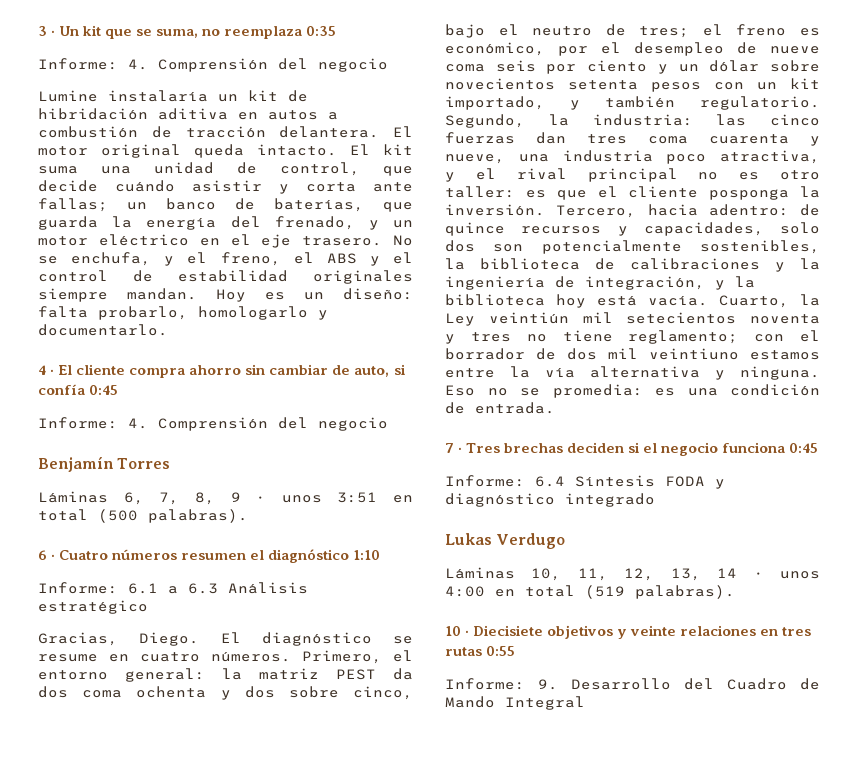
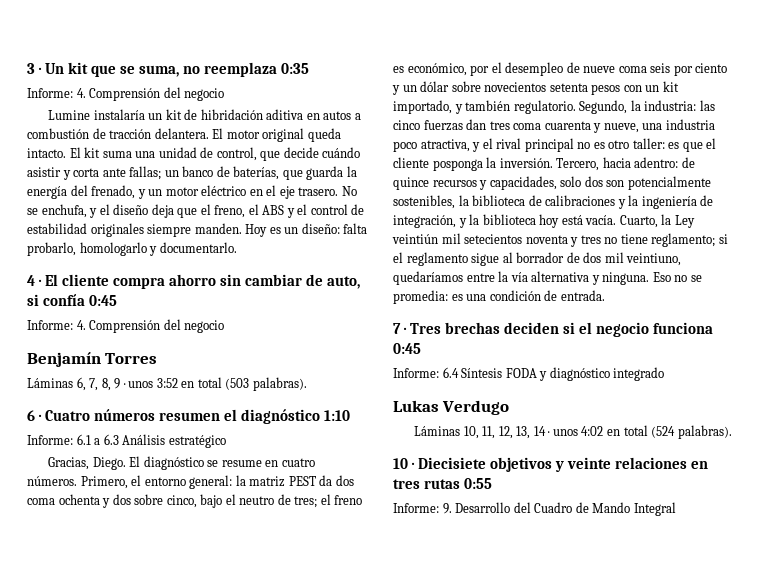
- No se enchufa, y el freno, el ABS y el control de estabilidad originales siempre mandan.
+ No se enchufa, y el diseño deja que el freno, el ABS y el control de estabilidad originales siempre manden.
- Láminas 6, 7, 8, 9 · unos 3:51 en total (500 palabras).
+ Láminas 6, 7, 8, 9 · unos 3:52 en total (503 palabras).
- Cuarto, la Ley veintiún mil setecientos noventa y tres no tiene reglamento; con el borrador de dos mil veintiuno estamos entre la vía alternativa y ninguna.
+ Cuarto, la Ley veintiún mil setecientos noventa y tres no tiene reglamento; si el reglamento sigue al borrador de dos mil veintiuno, quedaríamos entre la vía alternativa y ninguna.
- Láminas 10, 11, 12, 13, 14 · unos 4:00 en total (519 palabras).
+ Láminas 10, 11, 12, 13, 14 · unos 4:02 en total (524 palabras).

